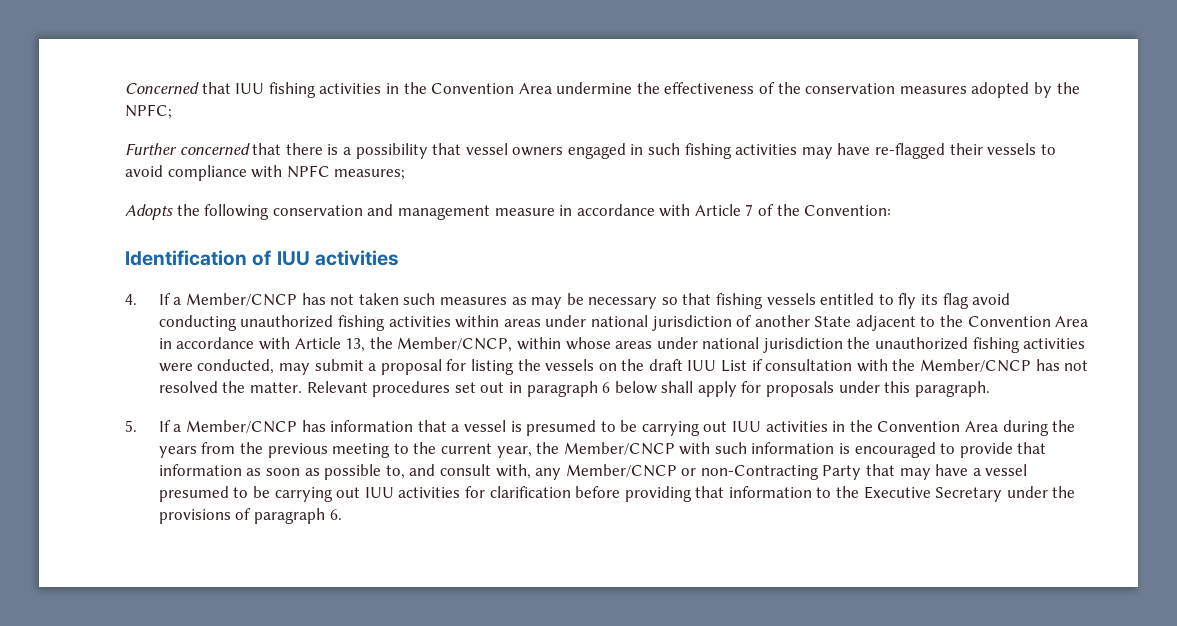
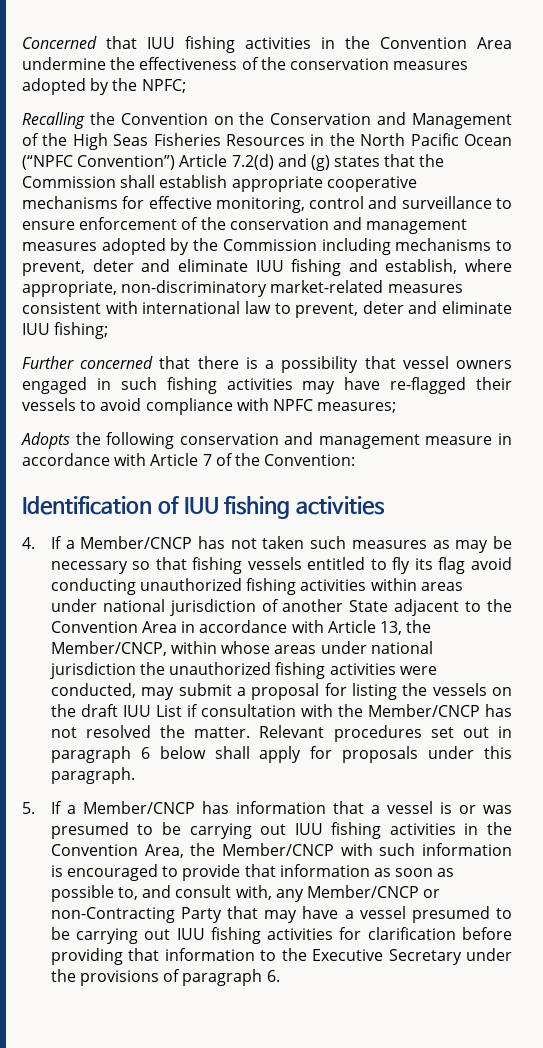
+ Recalling the Convention on the Conservation and Management of the High Seas Fisheries Resources in the North Pacific Ocean (“NPFC Convention”) Article 7.2(d) and (g) states that the Commission shall establish appropriate cooperative mechanisms for effective monitoring, control and surveillance to ensure enforcement of the conservation and management measures adopted by the Commission including mechanisms to prevent, deter and eliminate IUU fishing and establish, where appropriate, non-discriminatory market-related measures consistent with international law to prevent, deter and eliminate IUU fishing;
- Identification of IUU activities
+ Identification of IUU fishing activities
- 5. If a Member/CNCP has information that a vessel is presumed to be carrying out IUU activities in the Convention Area during the years from the previous meeting to the current year, the Member/CNCP with such information is encouraged to provide that information as soon as possible to, and consult with, any Member/CNCP or non-Contracting Party that may have a vessel presumed to be carrying out IUU activities for clarification before providing that information to the Executive Secretary under the provisions of paragraph 6.
+ 5. If a Member/CNCP has information that a vessel is or was presumed to be carrying out IUU fishing activities in the Convention Area, the Member/CNCP with such information is encouraged to provide that information as soon as possible to, and consult with, any Member/CNCP or non-Contracting Party that may have a vessel presumed to be carrying out IUU fishing activities for clarification before providing that information to the Executive Secretary under the provisions of paragraph 6.

